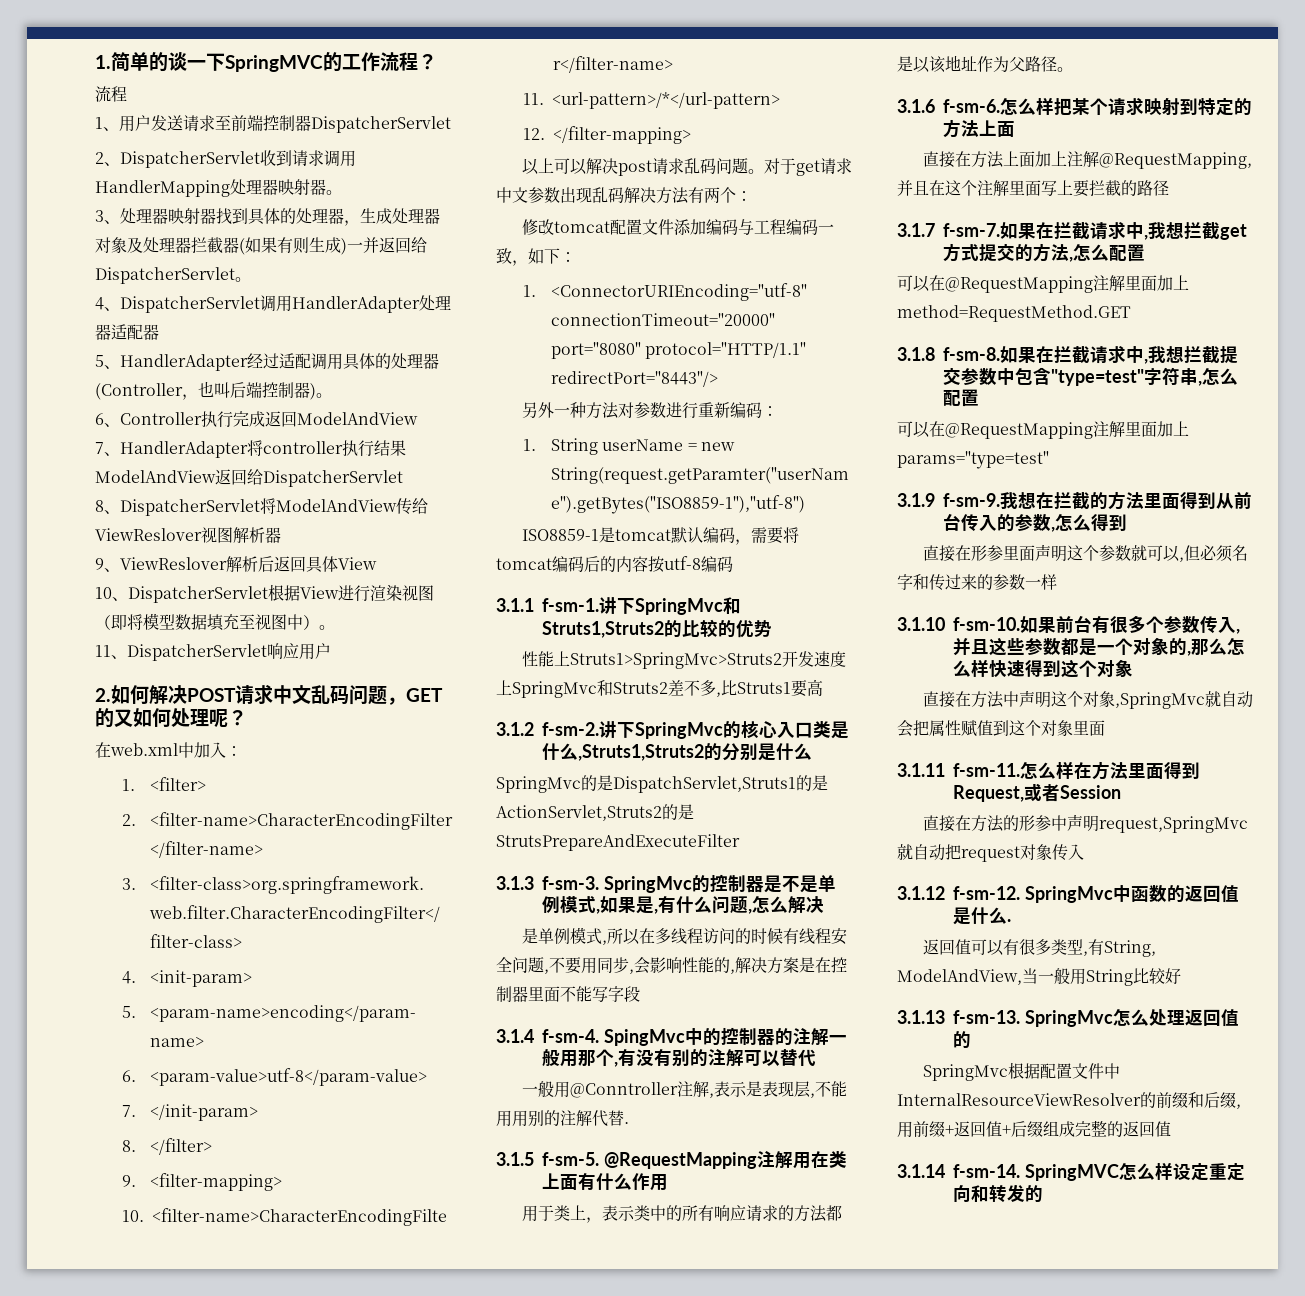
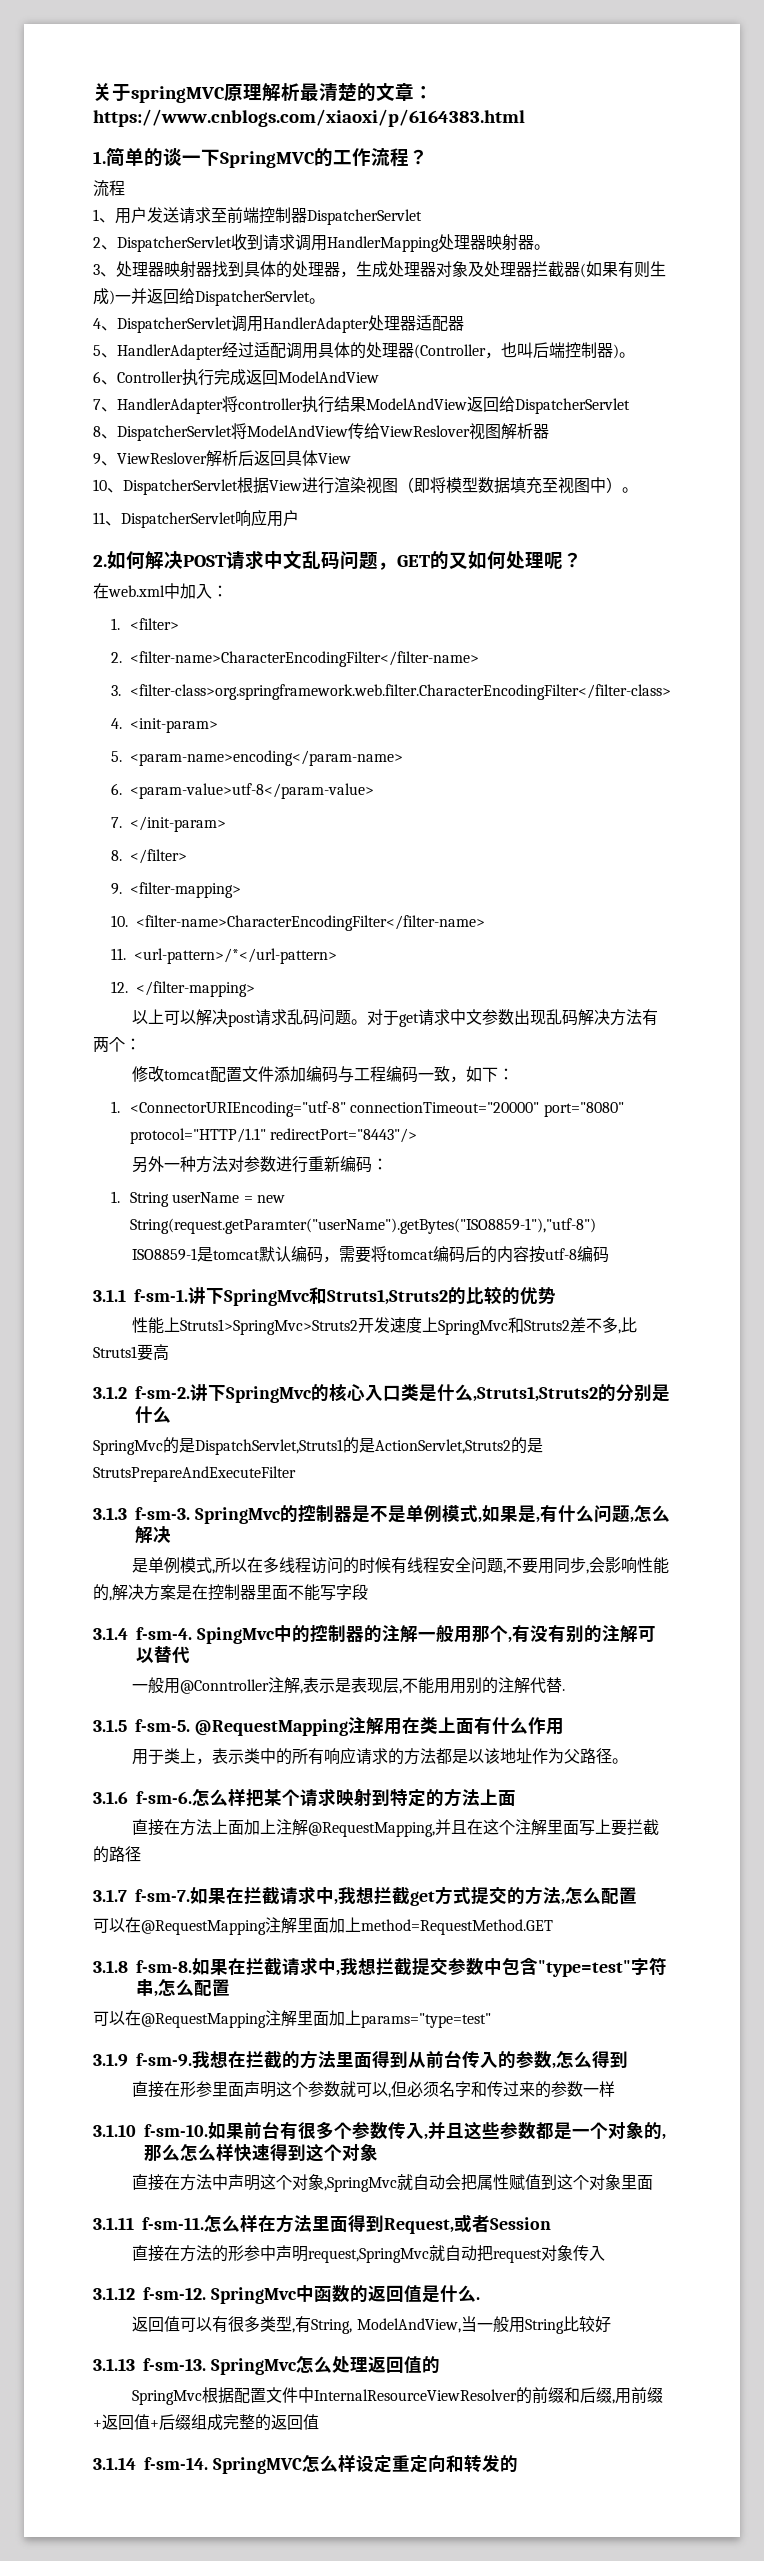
+ 关于springMVC原理解析最清楚的文章：https://www.cnblogs.com/xiaoxi/p/6164383.html

